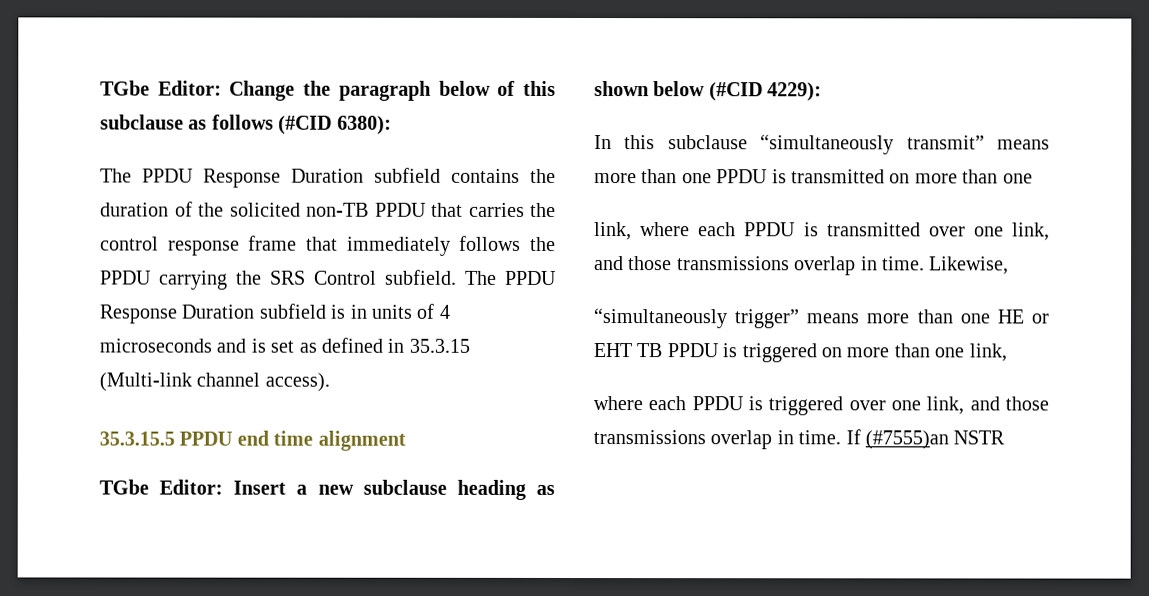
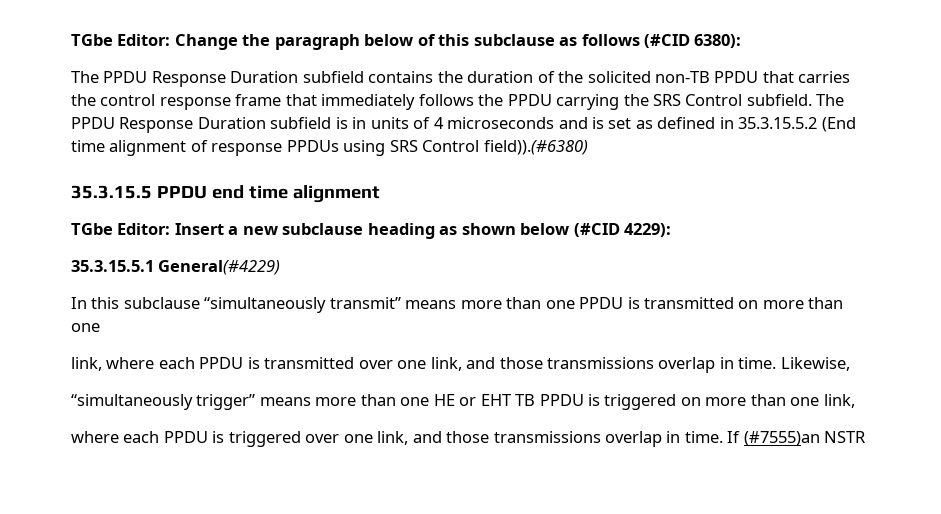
- The PPDU Response Duration subfield is in units of 4 microseconds and is set as defined in 35.3.15 (Multi-link channel access).
+ The PPDU Response Duration subfield is in units of 4 microseconds and is set as defined in 35.3.15.5.2 (End time alignment of response PPDUs using SRS Control field)).(#6380)
+ 35.3.15.5.1 General(#4229)

